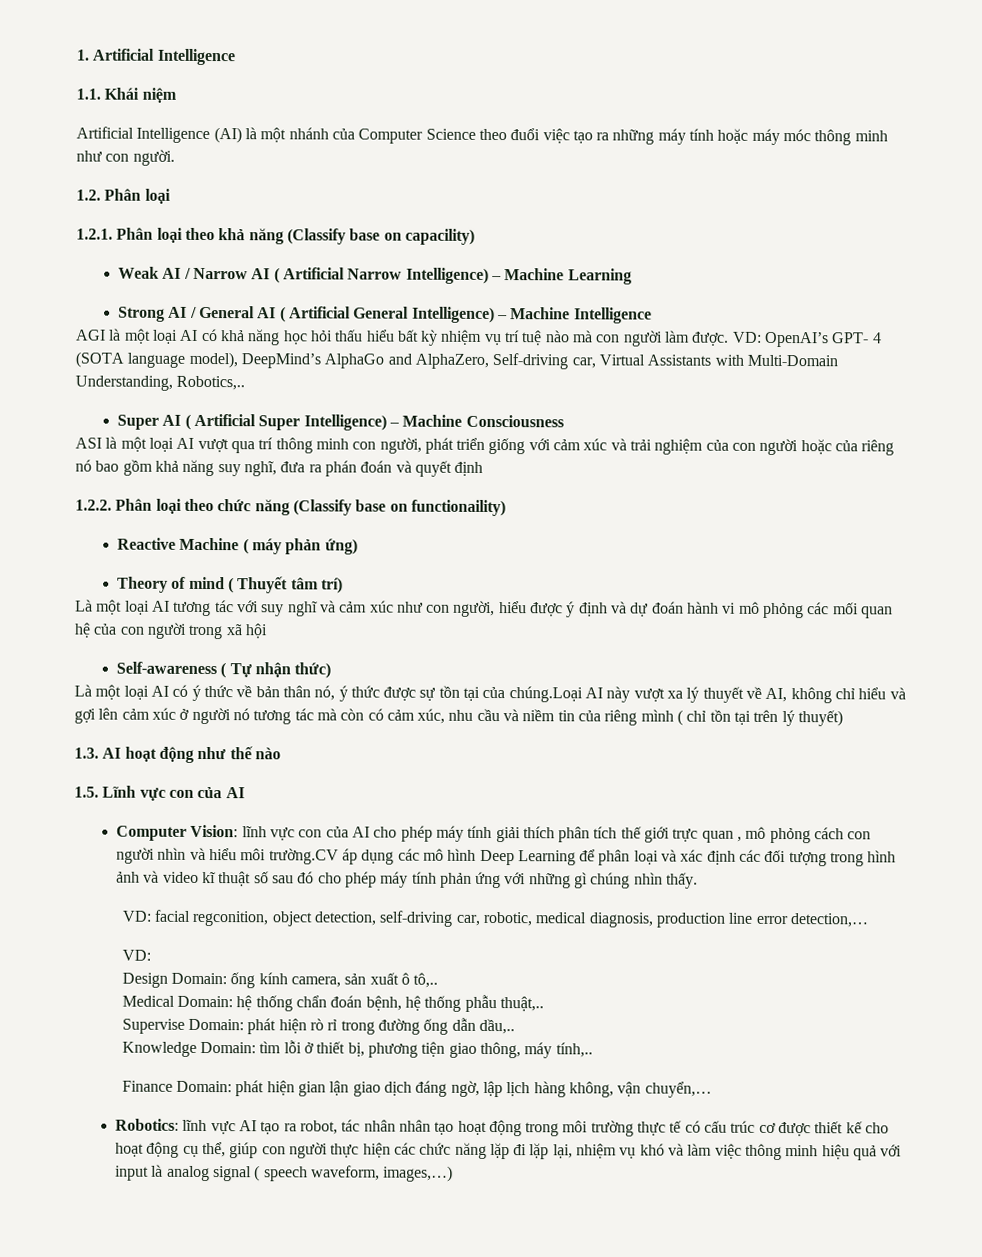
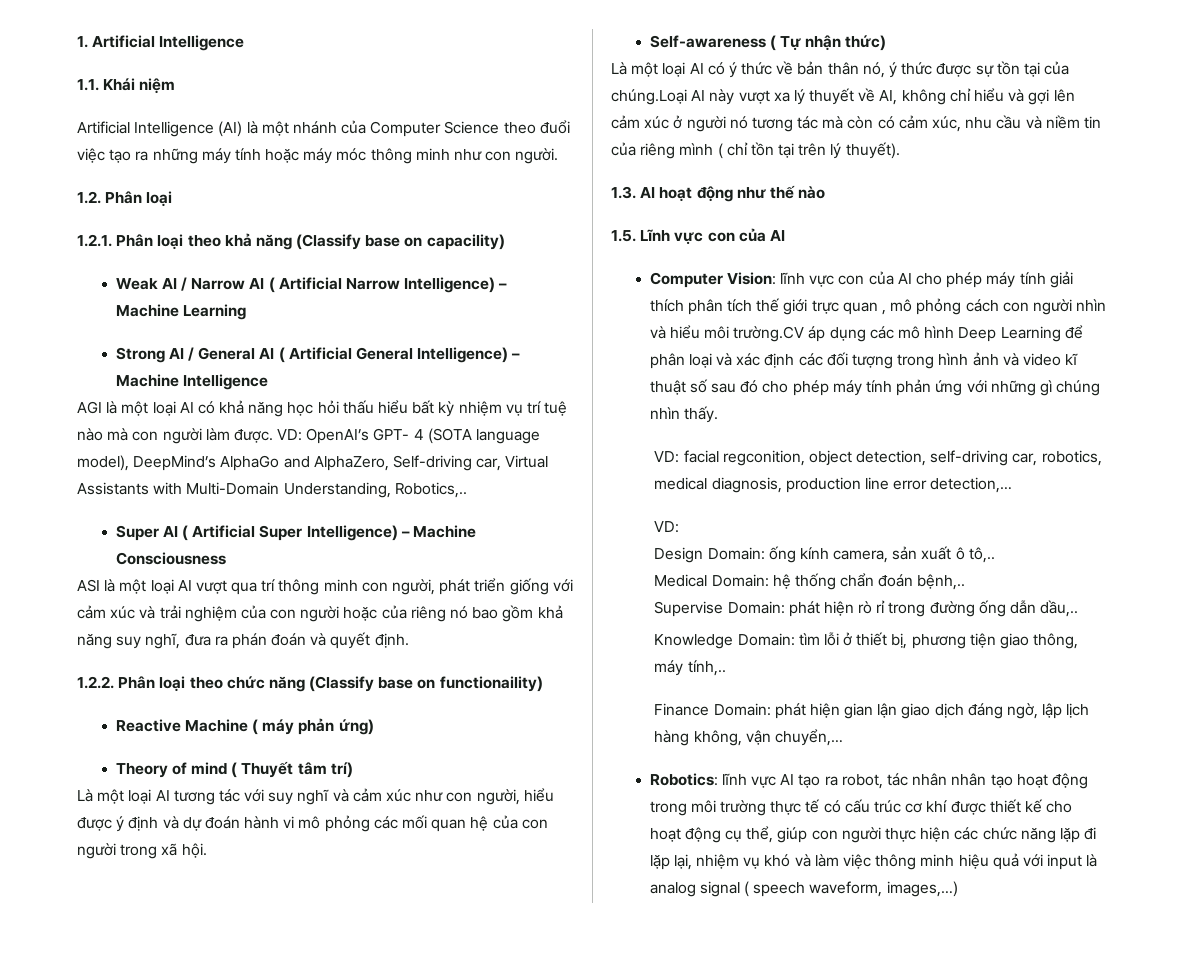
- ASI là một loại AI vượt qua trí thông minh con người, phát triển giống với cảm xúc và trải nghiệm của con người hoặc của riêng nó bao gồm khả năng suy nghĩ, đưa ra phán đoán và quyết định
+ ASI là một loại AI vượt qua trí thông minh con người, phát triển giống với cảm xúc và trải nghiệm của con người hoặc của riêng nó bao gồm khả năng suy nghĩ, đưa ra phán đoán và quyết định.
- Là một loại AI tương tác với suy nghĩ và cảm xúc như con người, hiểu được ý định và dự đoán hành vi mô phỏng các mối quan hệ của con người trong xã hội
+ Là một loại AI tương tác với suy nghĩ và cảm xúc như con người, hiểu được ý định và dự đoán hành vi mô phỏng các mối quan hệ của con người trong xã hội.
- Là một loại AI có ý thức về bản thân nó, ý thức được sự tồn tại của chúng.Loại AI này vượt xa lý thuyết về AI, không chỉ hiểu và gợi lên cảm xúc ở người nó tương tác mà còn có cảm xúc, nhu cầu và niềm tin của riêng mình ( chỉ tồn tại trên lý thuyết)
+ Là một loại AI có ý thức về bản thân nó, ý thức được sự tồn tại của chúng.Loại AI này vượt xa lý thuyết về AI, không chỉ hiểu và gợi lên cảm xúc ở người nó tương tác mà còn có cảm xúc, nhu cầu và niềm tin của riêng mình ( chỉ tồn tại trên lý thuyết).
- VD: facial regconition, object detection, self-driving car, robotic, medical diagnosis, production line error detection,…
+ VD: facial regconition, object detection, self-driving car, robotics, medical diagnosis, production line error detection,…
- Medical Domain: hệ thống chẩn đoán bệnh, hệ thống phẫu thuật,..
+ Medical Domain: hệ thống chẩn đoán bệnh,..
- lĩnh vực AI tạo ra robot, tác nhân nhân tạo hoạt động trong môi trường thực tế có cấu trúc cơ được thiết kế cho hoạt động cụ thể, giúp con người thực hiện các chức năng lặp đi lặp lại, nhiệm vụ khó và làm việc thông minh hiệu quả với input là analog signal ( speech waveform, images,…)
+ lĩnh vực AI tạo ra robot, tác nhân nhân tạo hoạt động trong môi trường thực tế có cấu trúc cơ khí được thiết kế cho hoạt động cụ thể, giúp con người thực hiện các chức năng lặp đi lặp lại, nhiệm vụ khó và làm việc thông minh hiệu quả với input là analog signal ( speech waveform, images,…)

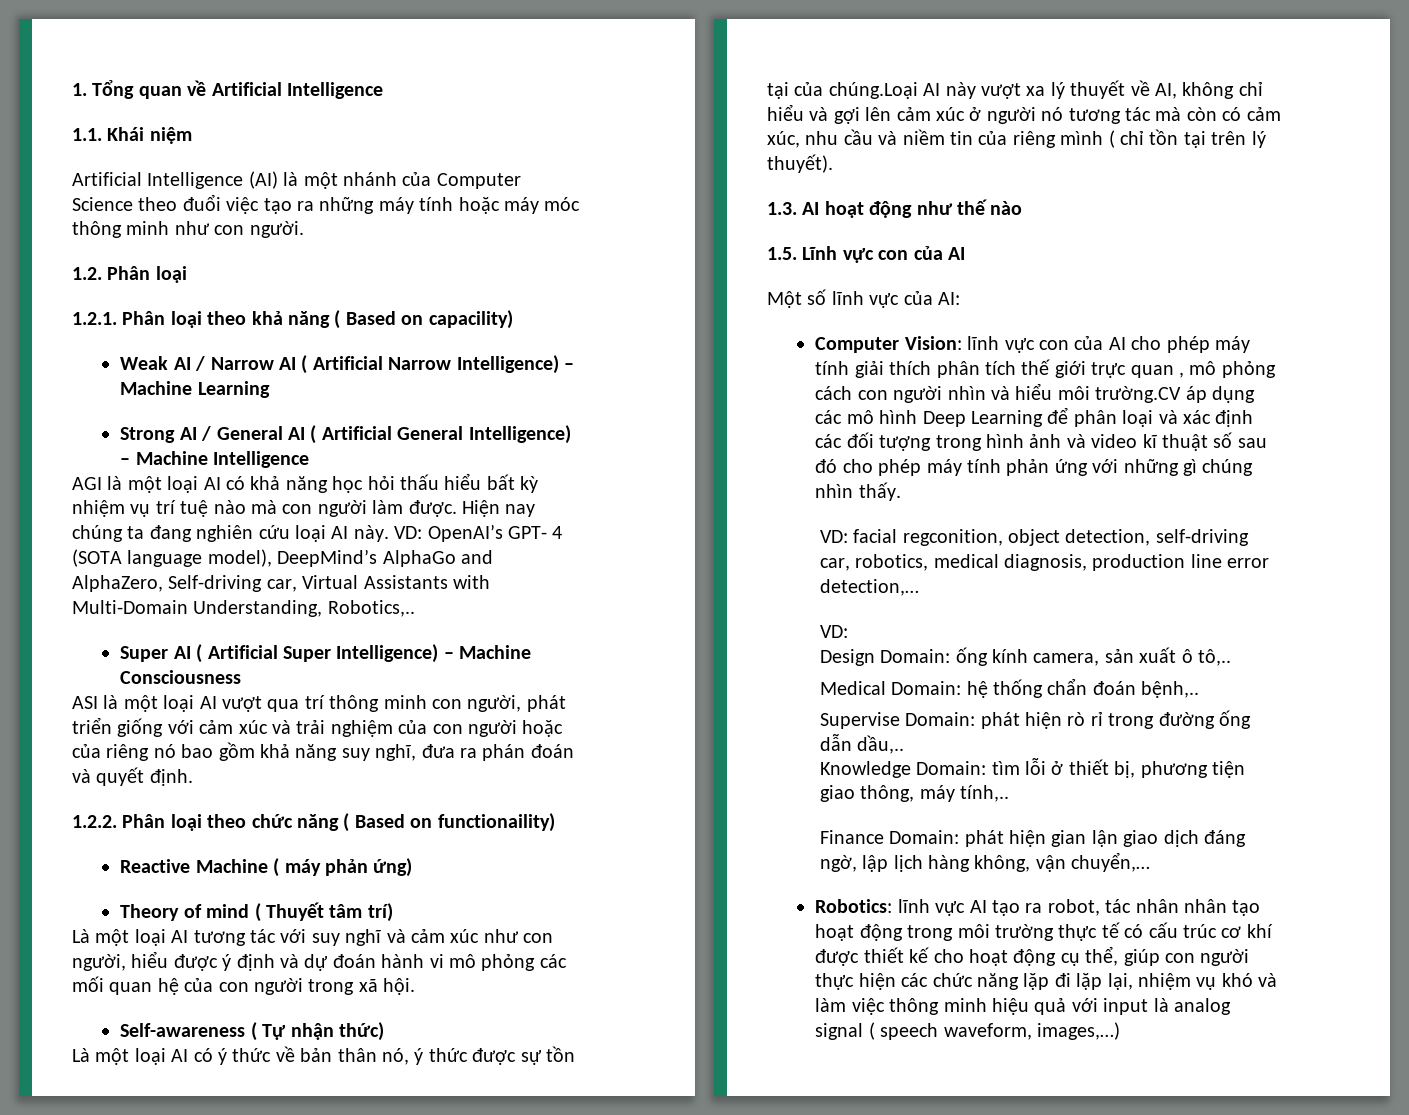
- 1. Artificial Intelligence
+ 1. Tổng quan về Artificial Intelligence
- 1.2.1. Phân loại theo khả năng (Classify base on capacility)
+ 1.2.1. Phân loại theo khả năng ( Based on capacility)
+ Hiện nay chúng ta đang nghiên cứu loại AI này.
- 1.2.2. Phân loại theo chức năng (Classify base on functionaility)
+ 1.2.2. Phân loại theo chức năng ( Based on functionaility)
+ Một số lĩnh vực của AI:

